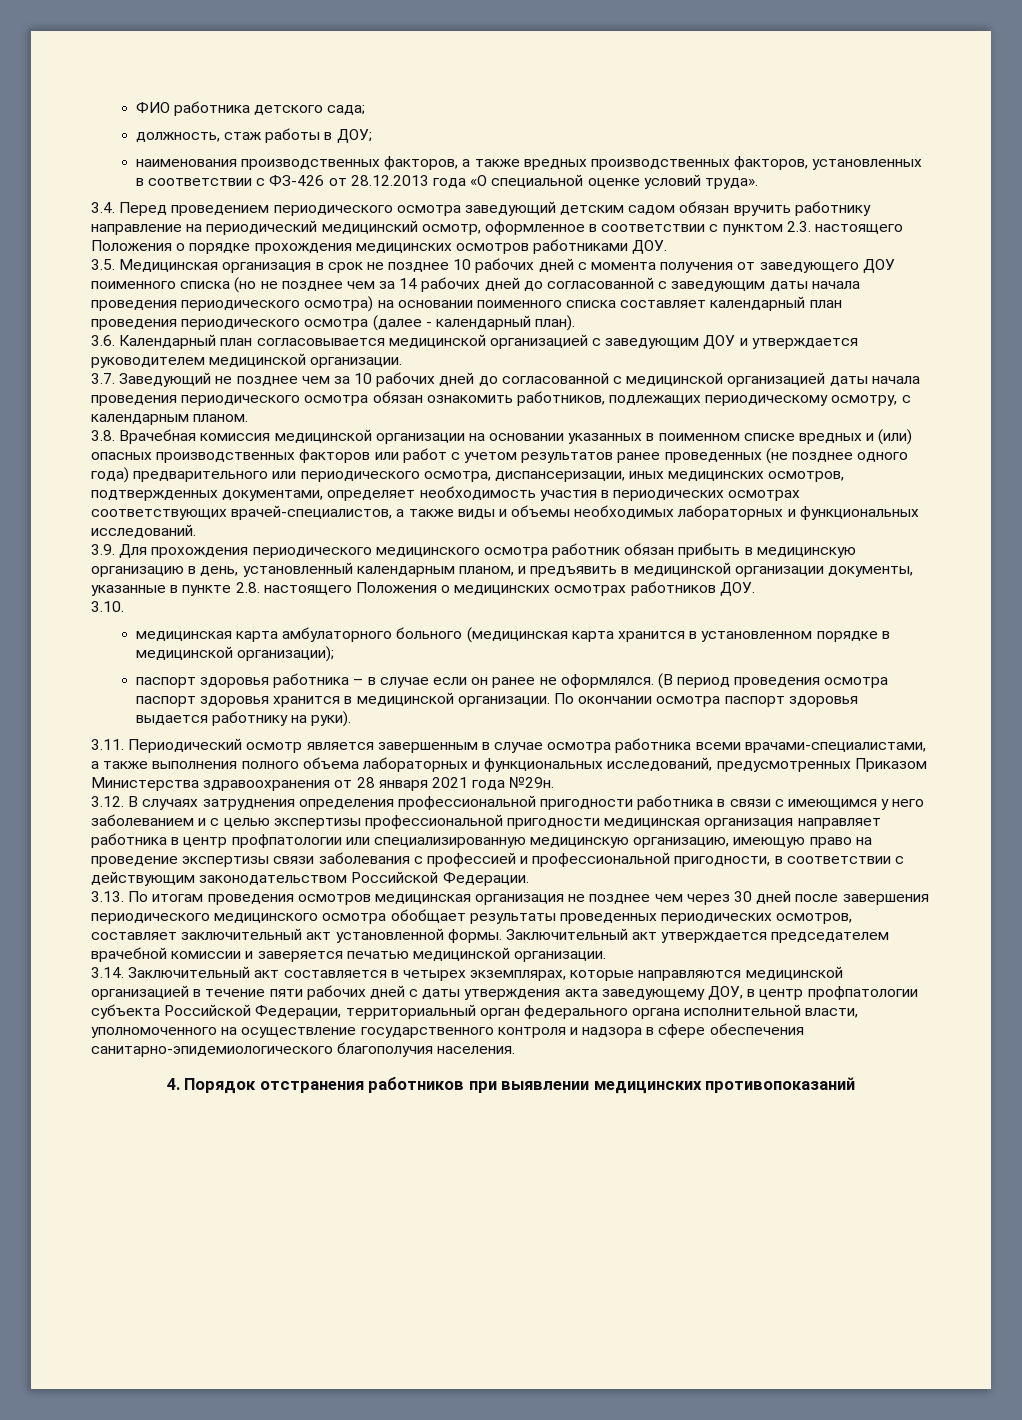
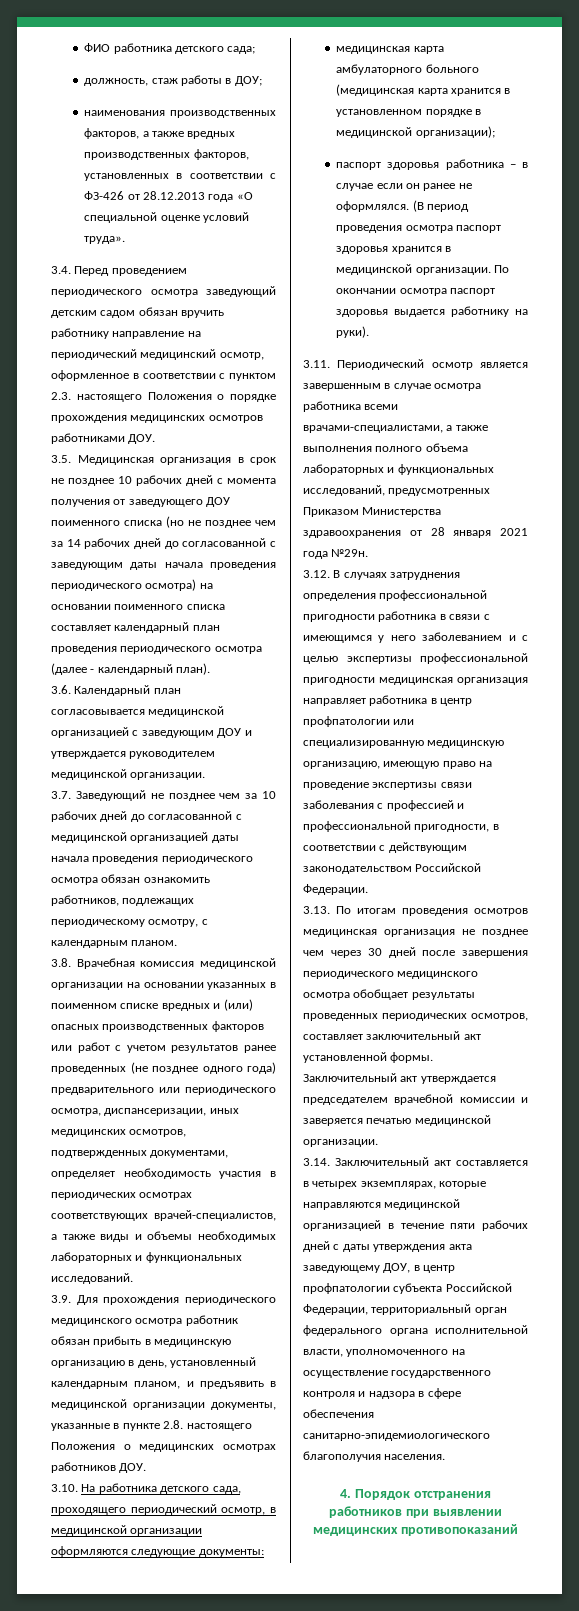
- 3.10.
+ 3.10. На работника детского сада, проходящего периодический осмотр, в медицинской организации оформляются следующие документы:

